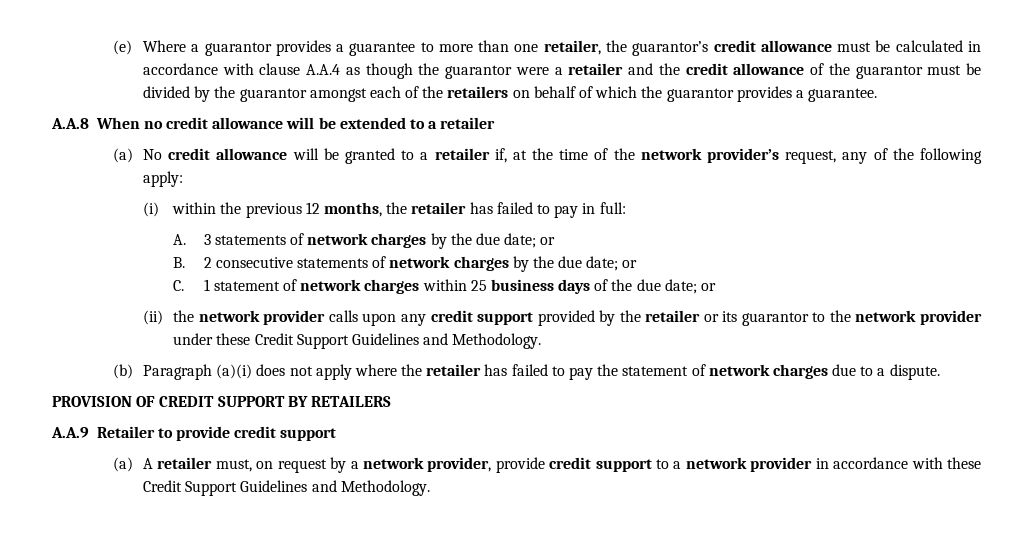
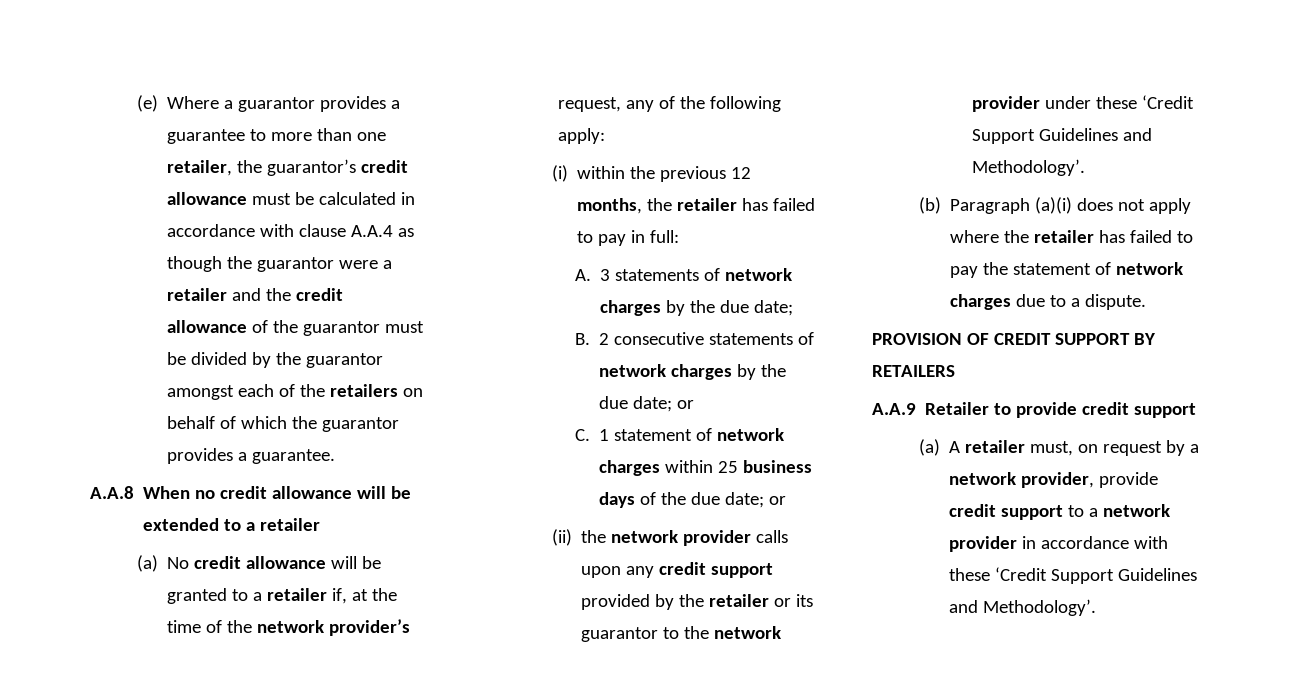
- A. 3 statements of network charges by the due date; or
+ A. 3 statements of network charges by the due date;
- (ii) the network provider calls upon any credit support provided by the retailer or its guarantor to the network provider under these Credit Support Guidelines and Methodology.
+ (ii) the network provider calls upon any credit support provided by the retailer or its guarantor to the network provider under these ‘Credit Support Guidelines and Methodology’.
- (a) A retailer must, on request by a network provider, provide credit support to a network provider in accordance with these Credit Support Guidelines and Methodology.
+ (a) A retailer must, on request by a network provider, provide credit support to a network provider in accordance with these ‘Credit Support Guidelines and Methodology’.

